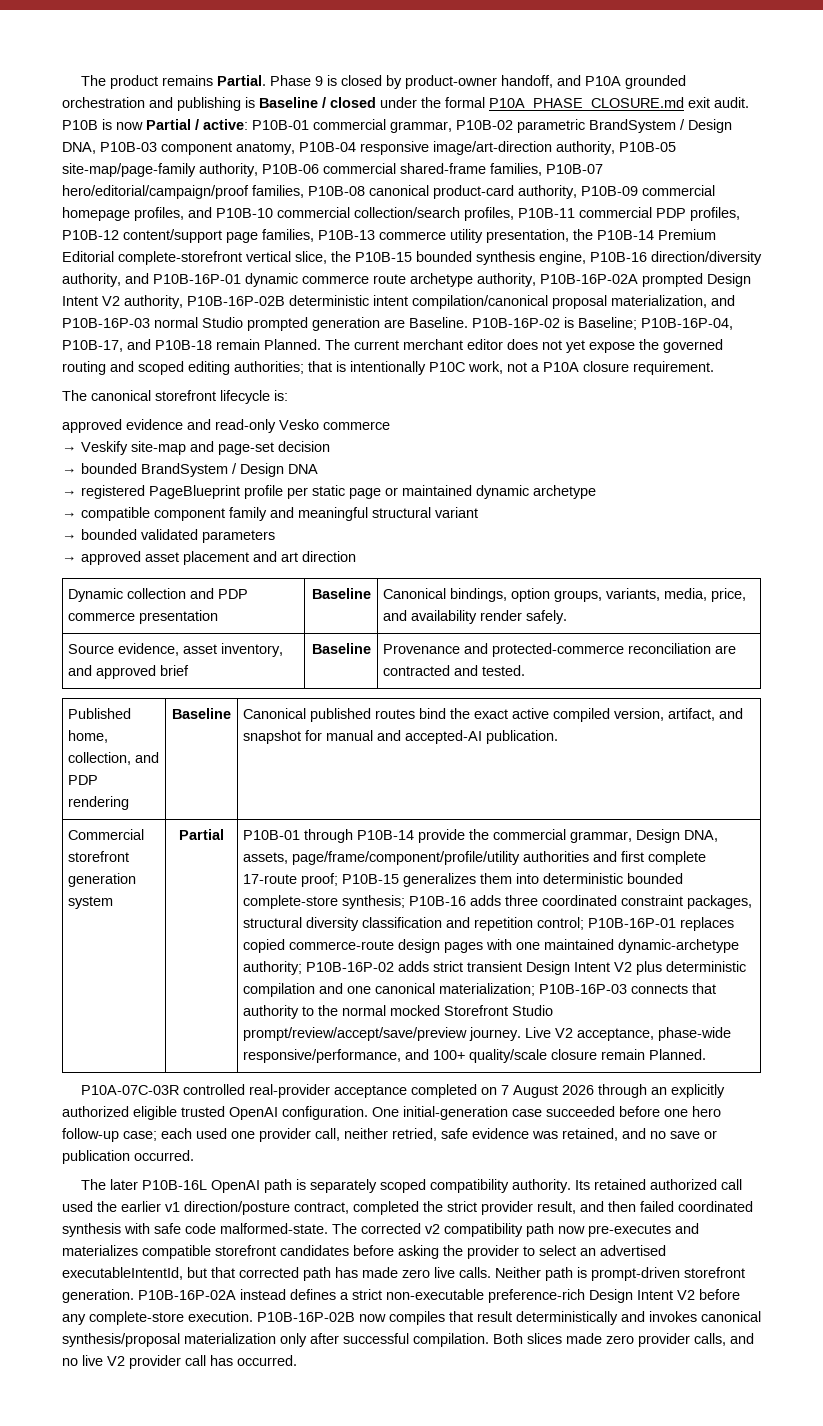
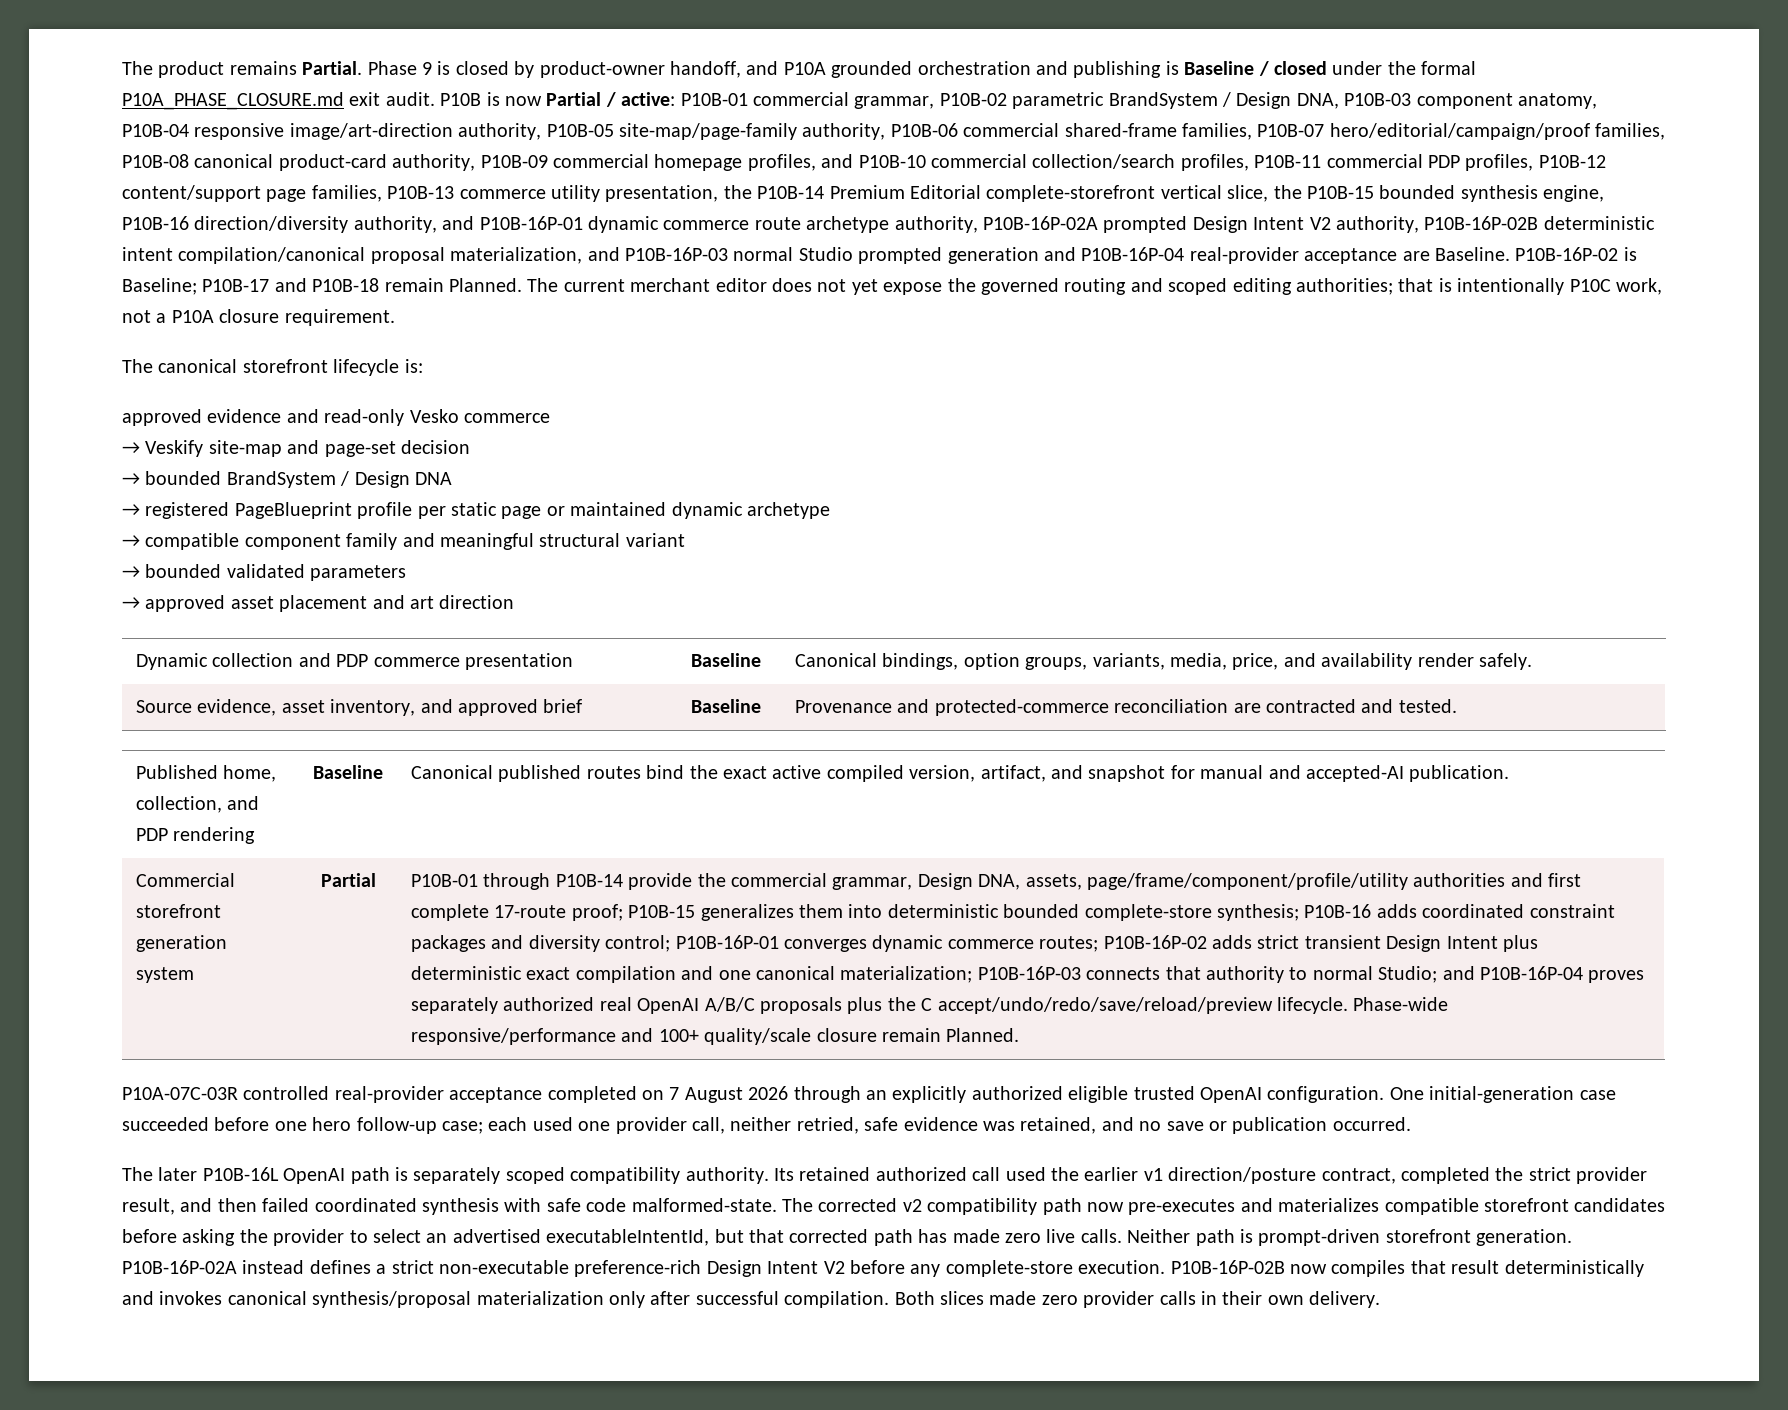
- P10B-01 commercial grammar, P10B-02 parametric BrandSystem / Design DNA, P10B-03 component anatomy, P10B-04 responsive image/art-direction authority, P10B-05 site-map/page-family authority, P10B-06 commercial shared-frame families, P10B-07 hero/editorial/campaign/proof families, P10B-08 canonical product-card authority, P10B-09 commercial homepage profiles, and P10B-10 commercial collection/search profiles, P10B-11 commercial PDP profiles, P10B-12 content/support page families, P10B-13 commerce utility presentation, the P10B-14 Premium Editorial complete-storefront vertical slice, the P10B-15 bounded synthesis engine, P10B-16 direction/diversity authority, and P10B-16P-01 dynamic commerce route archetype authority, P10B-16P-02A prompted Design Intent V2 authority, P10B-16P-02B deterministic intent compilation/canonical proposal materialization, and P10B-16P-03 normal Studio prompted generation are Baseline.
+ P10B-01 commercial grammar, P10B-02 parametric BrandSystem / Design DNA, P10B-03 component anatomy, P10B-04 responsive image/art-direction authority, P10B-05 site-map/page-family authority, P10B-06 commercial shared-frame families, P10B-07 hero/editorial/campaign/proof families, P10B-08 canonical product-card authority, P10B-09 commercial homepage profiles, and P10B-10 commercial collection/search profiles, P10B-11 commercial PDP profiles, P10B-12 content/support page families, P10B-13 commerce utility presentation, the P10B-14 Premium Editorial complete-storefront vertical slice, the P10B-15 bounded synthesis engine, P10B-16 direction/diversity authority, and P10B-16P-01 dynamic commerce route archetype authority, P10B-16P-02A prompted Design Intent V2 authority, P10B-16P-02B deterministic intent compilation/canonical proposal materialization, and P10B-16P-03 normal Studio prompted generation and P10B-16P-04 real-provider acceptance are Baseline.
- P10B-16P-02 is Baseline; P10B-16P-04, P10B-17, and P10B-18 remain Planned.
+ P10B-16P-02 is Baseline; P10B-17 and P10B-18 remain Planned.
- P10B-01 through P10B-14 provide the commercial grammar, Design DNA, assets, page/frame/component/profile/utility authorities and first complete 17-route proof; P10B-15 generalizes them into deterministic bounded complete-store synthesis; P10B-16 adds three coordinated constraint packages, structural diversity classification and repetition control; P10B-16P-01 replaces copied commerce-route design pages with one maintained dynamic-archetype authority; P10B-16P-02 adds strict transient Design Intent V2 plus deterministic compilation and one canonical materialization; P10B-16P-03 connects that authority to the normal mocked Storefront Studio prompt/review/accept/save/preview journey. Live V2 acceptance, phase-wide responsive/performance, and 100+ quality/scale closure remain Planned.
+ P10B-01 through P10B-14 provide the commercial grammar, Design DNA, assets, page/frame/component/profile/utility authorities and first complete 17-route proof; P10B-15 generalizes them into deterministic bounded complete-store synthesis; P10B-16 adds coordinated constraint packages and diversity control; P10B-16P-01 converges dynamic commerce routes; P10B-16P-02 adds strict transient Design Intent plus deterministic exact compilation and one canonical materialization; P10B-16P-03 connects that authority to normal Studio; and P10B-16P-04 proves separately authorized real OpenAI A/B/C proposals plus the C accept/undo/redo/save/reload/preview lifecycle. Phase-wide responsive/performance and 100+ quality/scale closure remain Planned.
- Both slices made zero provider calls, and no live V2 provider call has occurred.
+ Both slices made zero provider calls in their own delivery.

